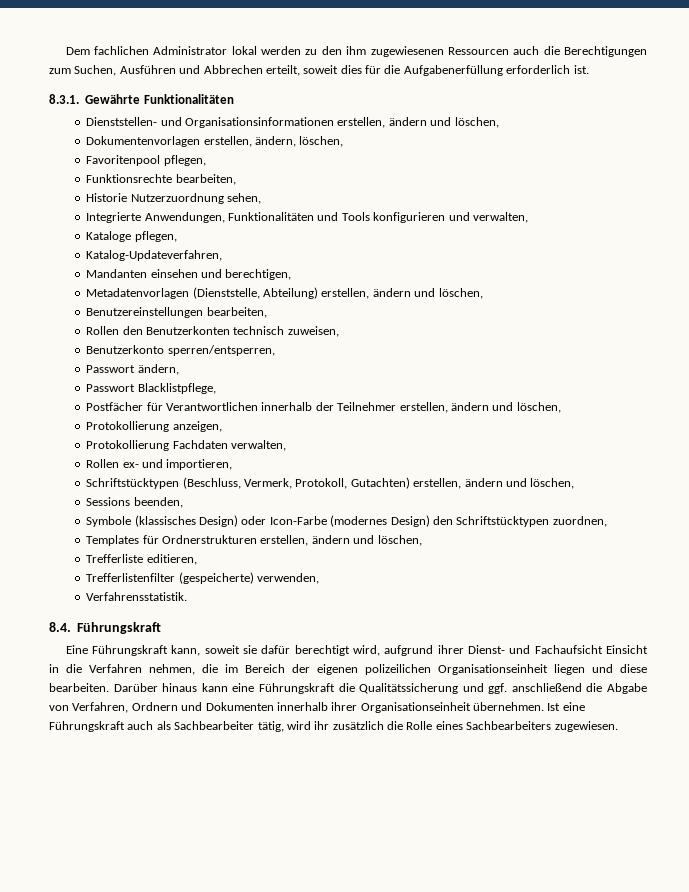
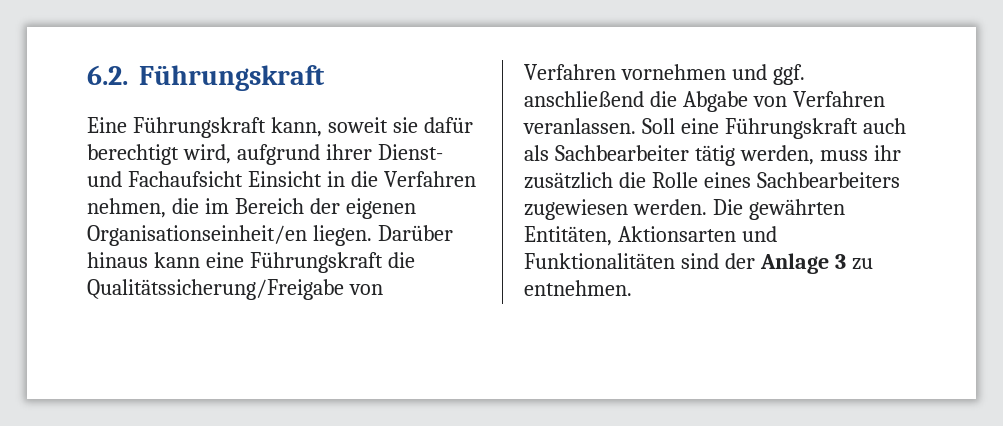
- Dem fachlichen Administrator lokal werden zu den ihm zugewiesenen Ressourcen auch die Berechtigungen zum Suchen, Ausführen und Abbrechen erteilt, soweit dies für die Aufgabenerfüllung erforderlich ist.
- 8.3.1. Gewährte Funktionalitäten
- Dienststellen- und Organisationsinformationen erstellen, ändern und löschen,
- Dokumentenvorlagen erstellen, ändern, löschen,
- Favoritenpool pflegen,
- Funktionsrechte bearbeiten,
- Historie Nutzerzuordnung sehen,
- Integrierte Anwendungen, Funktionalitäten und Tools konfigurieren und verwalten,
- Kataloge pflegen,
- Katalog-Updateverfahren,
- Mandanten einsehen und berechtigen,
- Metadatenvorlagen (Dienststelle, Abteilung) erstellen, ändern und löschen,
- Benutzereinstellungen bearbeiten,
- Rollen den Benutzerkonten technisch zuweisen,
- Benutzerkonto sperren/entsperren,
- Passwort ändern,
- Passwort Blacklistpflege,
- Postfächer für Verantwortlichen innerhalb der Teilnehmer erstellen, ändern und löschen,
- Protokollierung anzeigen,
- Protokollierung Fachdaten verwalten,
- Rollen ex- und importieren,
- Schriftstücktypen (Beschluss, Vermerk, Protokoll, Gutachten) erstellen, ändern und löschen,
- Sessions beenden,
- Symbole (klassisches Design) oder Icon-Farbe (modernes Design) den Schriftstücktypen zuordnen,
- Templates für Ordnerstrukturen erstellen, ändern und löschen,
- Trefferliste editieren,
- Trefferlistenfilter (gespeicherte) verwenden,
- Verfahrensstatistik.
- 8.4. Führungskraft
+ 6.2. Führungskraft
- Eine Führungskraft kann, soweit sie dafür berechtigt wird, aufgrund ihrer Dienst- und Fachaufsicht Einsicht in die Verfahren nehmen, die im Bereich der eigenen polizeilichen Organisationseinheit liegen und diese bearbeiten.
+ Eine Führungskraft kann, soweit sie dafür berechtigt wird, aufgrund ihrer Dienst- und Fachaufsicht Einsicht in die Verfahren nehmen, die im Bereich der eigenen Organisationseinheit/en liegen.
- Darüber hinaus kann eine Führungskraft die Qualitätssicherung und ggf. anschließend die Abgabe von Verfahren, Ordnern und Dokumenten innerhalb ihrer Organisationseinheit übernehmen. Ist eine Führungskraft auch als Sachbearbeiter tätig, wird ihr zusätzlich die Rolle eines Sachbearbeiters zugewiesen.
+ Darüber hinaus kann eine Führungskraft die Qualitätssicherung/Freigabe von Verfahren vornehmen und ggf. anschließend die Abgabe von Verfahren veranlassen. Soll eine Führungskraft auch als Sachbearbeiter tätig werden, muss ihr zusätzlich die Rolle eines Sachbearbeiters zugewiesen werden. Die gewährten Entitäten, Aktionsarten und Funktionalitäten sind der Anlage 3 zu entnehmen.

